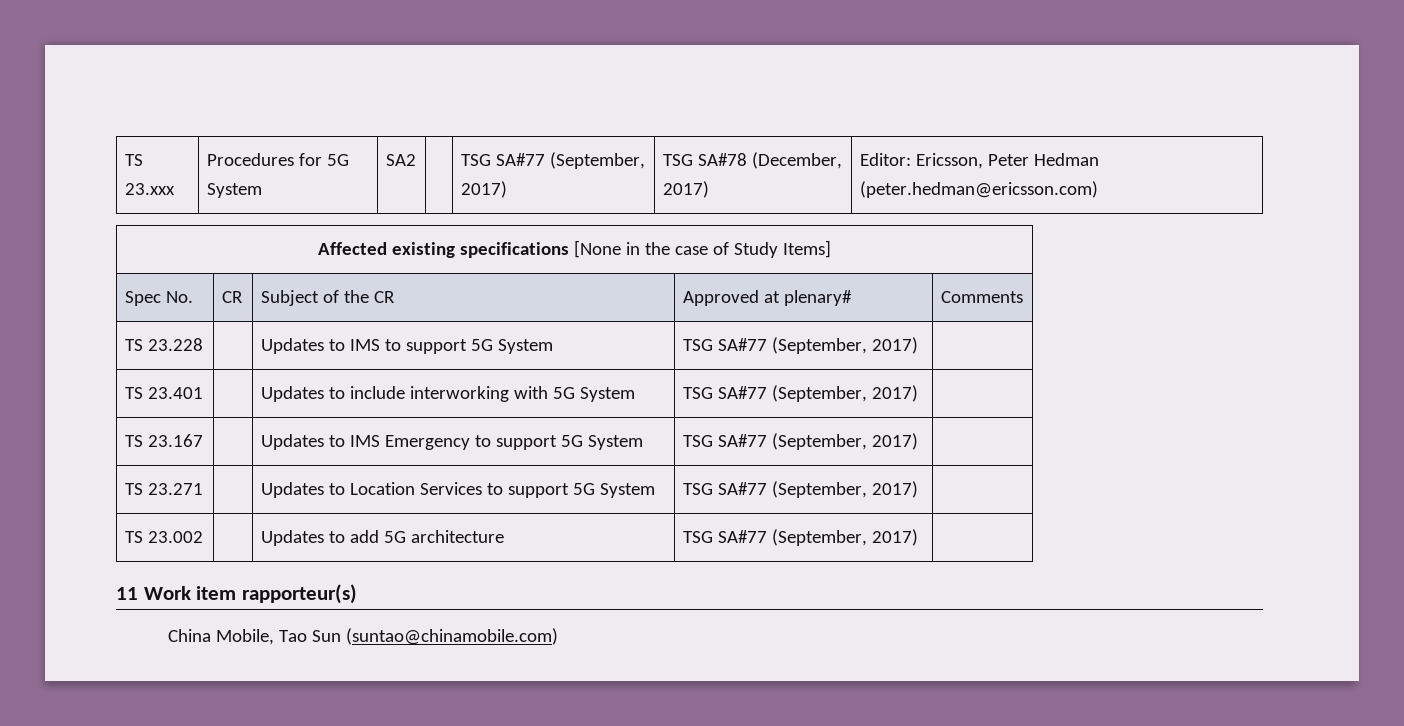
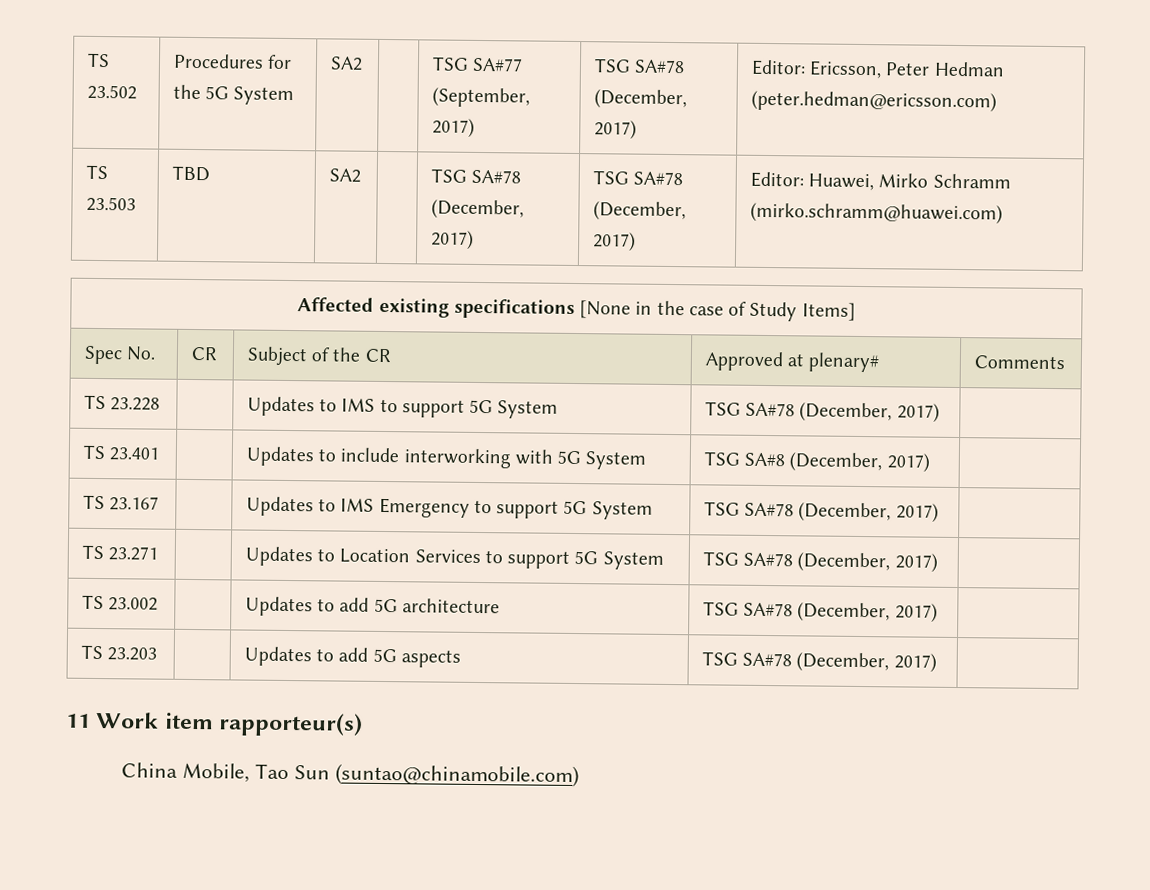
- TS 23.xxx | Procedures for 5G System | SA2 | | TSG SA#77 (September, 2017) | TSG SA#78 (December, 2017) | Editor: Ericsson, Peter Hedman (peter.hedman@ericsson.com)
+ TS 23.502 | Procedures for the 5G System | SA2 | | TSG SA#77 (September, 2017) | TSG SA#78 (December, 2017) | Editor: Ericsson, Peter Hedman (peter.hedman@ericsson.com)
+ TS 23.503 | TBD | SA2 | | TSG SA#78 (December, 2017) | TSG SA#78 (December, 2017) | Editor: Huawei, Mirko Schramm (mirko.schramm@huawei.com)
- TS 23.228 | | Updates to IMS to support 5G System | TSG SA#77 (September, 2017) |
+ TS 23.228 | | Updates to IMS to support 5G System | TSG SA#78 (December, 2017) |
- TS 23.401 | | Updates to include interworking with 5G System | TSG SA#77 (September, 2017) |
+ TS 23.401 | | Updates to include interworking with 5G System | TSG SA#8 (December, 2017) |
- TS 23.167 | | Updates to IMS Emergency to support 5G System | TSG SA#77 (September, 2017) |
+ TS 23.167 | | Updates to IMS Emergency to support 5G System | TSG SA#78 (December, 2017) |
- TS 23.271 | | Updates to Location Services to support 5G System | TSG SA#77 (September, 2017) |
+ TS 23.271 | | Updates to Location Services to support 5G System | TSG SA#78 (December, 2017) |
- TS 23.002 | | Updates to add 5G architecture | TSG SA#77 (September, 2017) |
+ TS 23.002 | | Updates to add 5G architecture | TSG SA#78 (December, 2017) |
+ TS 23.203 | | Updates to add 5G aspects | TSG SA#78 (December, 2017) |

